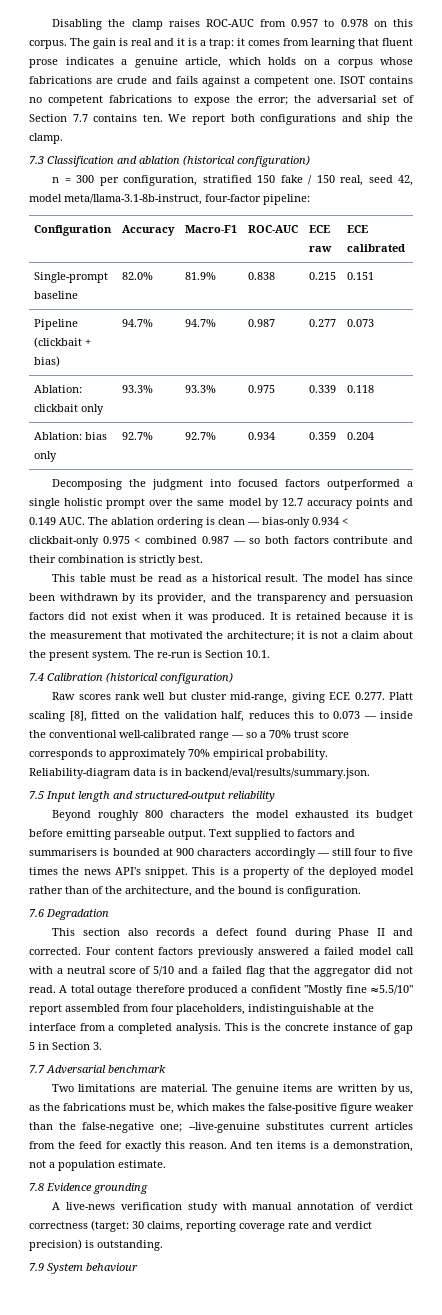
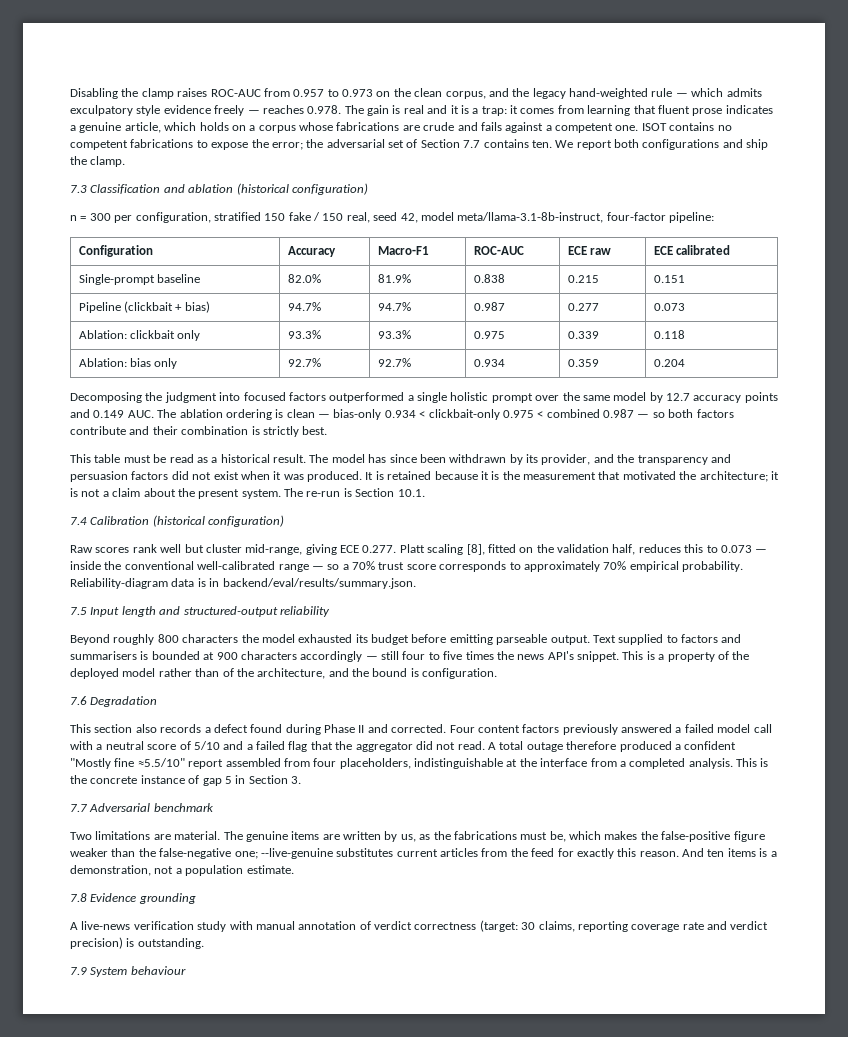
- Disabling the clamp raises ROC-AUC from 0.957 to 0.978 on this corpus. The gain is real and it is a trap: it comes from learning that fluent prose indicates a genuine article, which holds on a corpus whose fabrications are crude and fails against a competent one.
+ Disabling the clamp raises ROC-AUC from 0.957 to 0.973 on the clean corpus, and the legacy hand-weighted rule — which admits exculpatory style evidence freely — reaches 0.978. The gain is real and it is a trap: it comes from learning that fluent prose indicates a genuine article, which holds on a corpus whose fabrications are crude and fails against a competent one.

